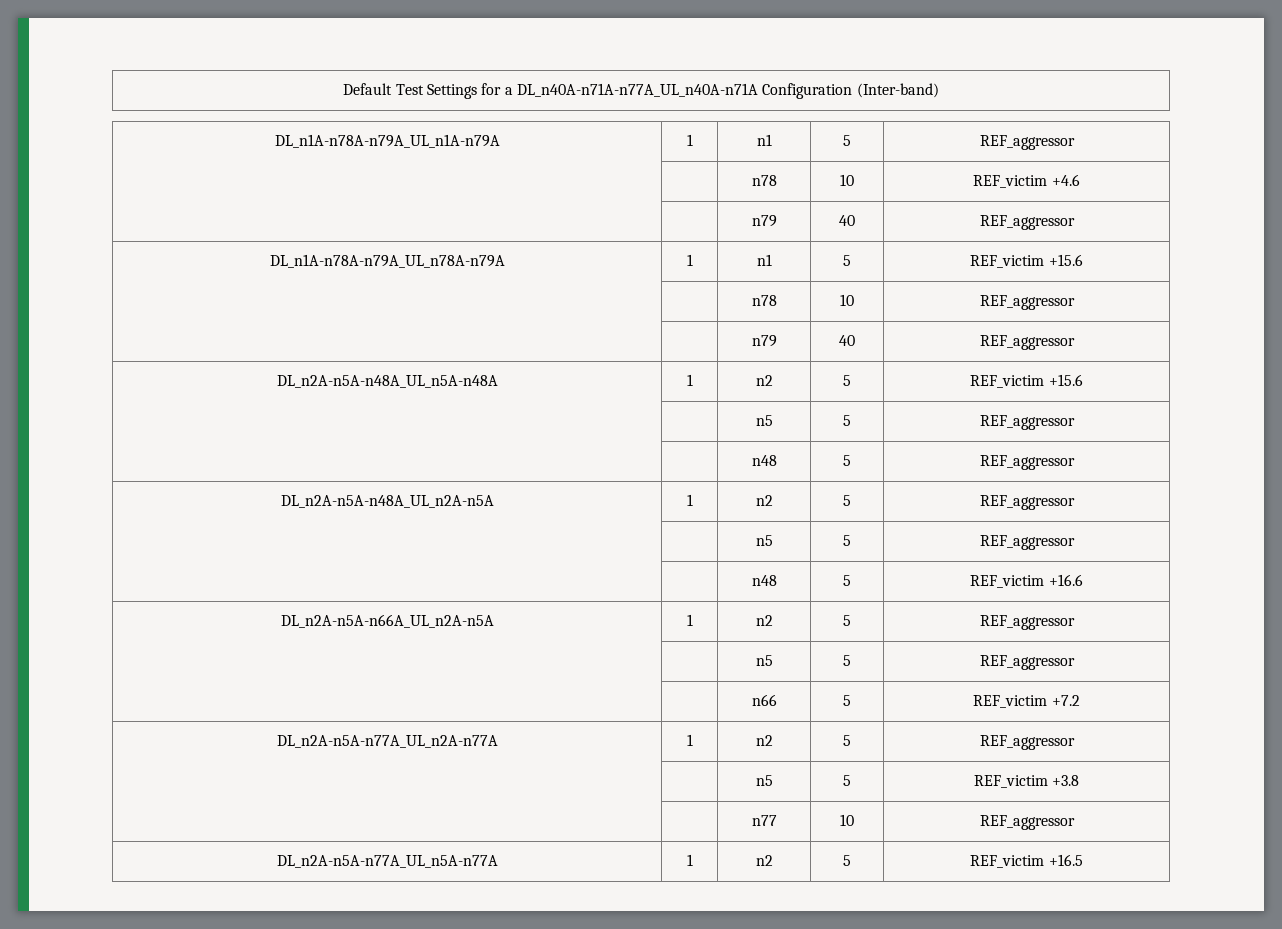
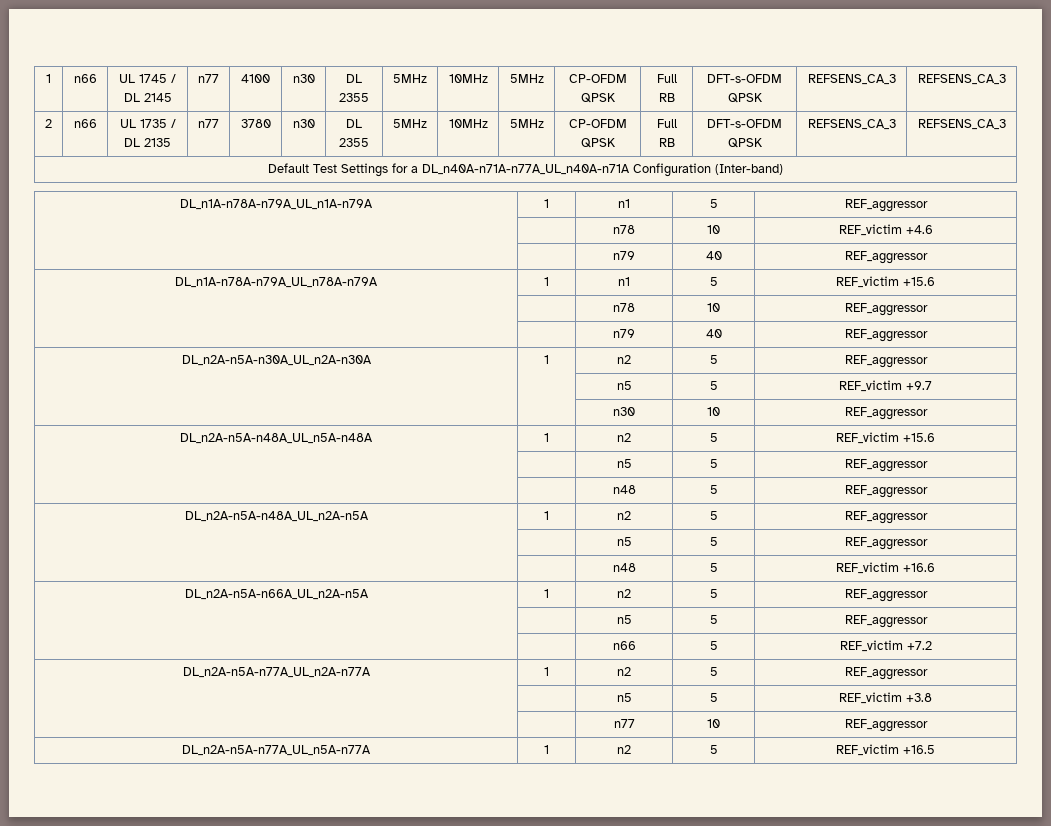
+ 1 | n66 | UL 1745 / DL 2145 | n77 | 4100 | n30 | DL 2355 | 5MHz | 10MHz | 5MHz | CP-OFDM QPSK | Full RB | DFT-s-OFDM QPSK | REFSENS_CA_3 | REFSENS_CA_3
+ 2 | n66 | UL 1735 / DL 2135 | n77 | 3780 | n30 | DL 2355 | 5MHz | 10MHz | 5MHz | CP-OFDM QPSK | Full RB | DFT-s-OFDM QPSK | REFSENS_CA_3 | REFSENS_CA_3
+ DL_n2A-n5A-n30A_UL_n2A-n30A | 1 | n2 | 5 | REF_aggressor
+ | | n5 | 5 | REF_victim +9.7
+ | | n30 | 10 | REF_aggressor

